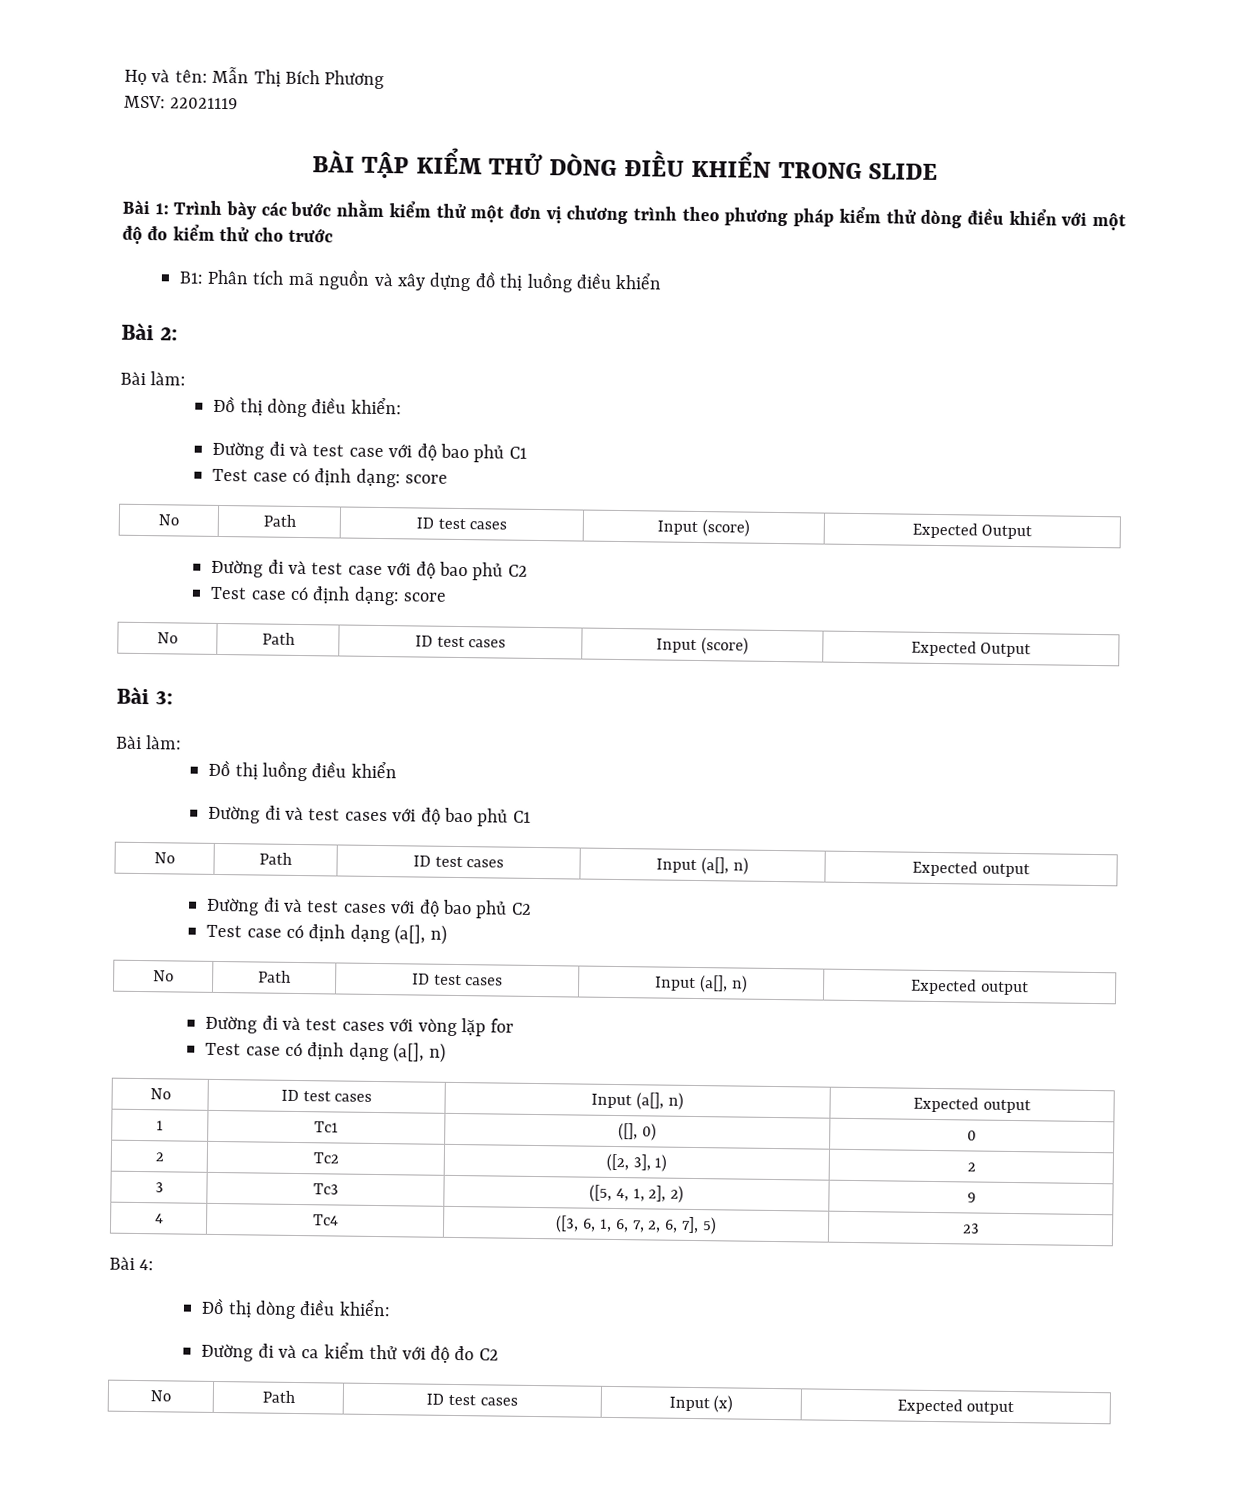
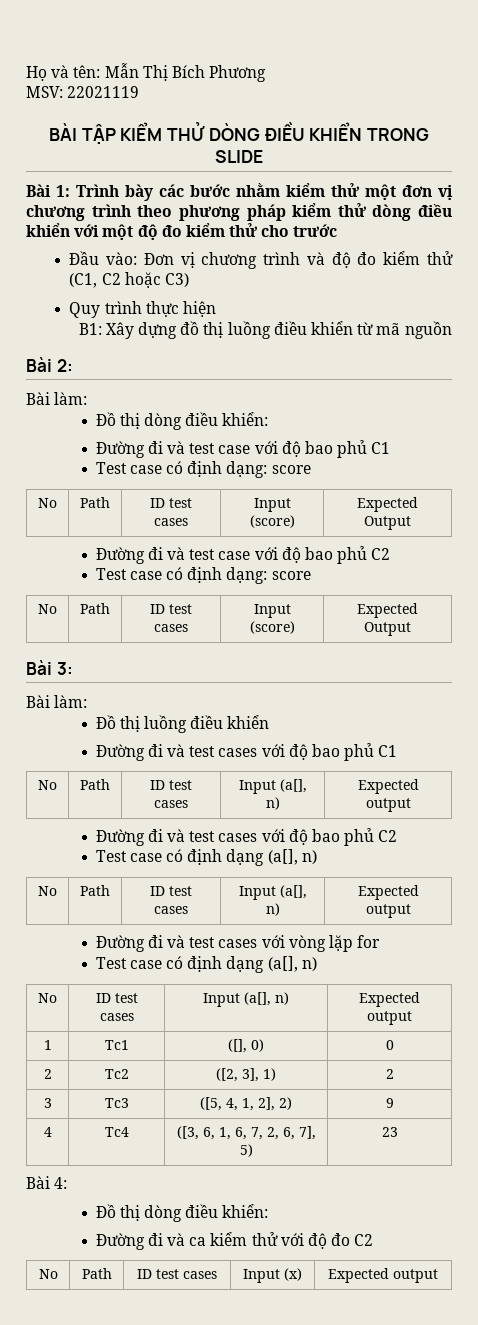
- B1: Phân tích mã nguồn và xây dựng đồ thị luồng điều khiển
+ Đầu vào: Đơn vị chương trình và độ đo kiểm thử (C1, C2 hoặc C3)
+ Quy trình thực hiện
+ B1: Xây dựng đồ thị luồng điều khiển từ mã nguồn

